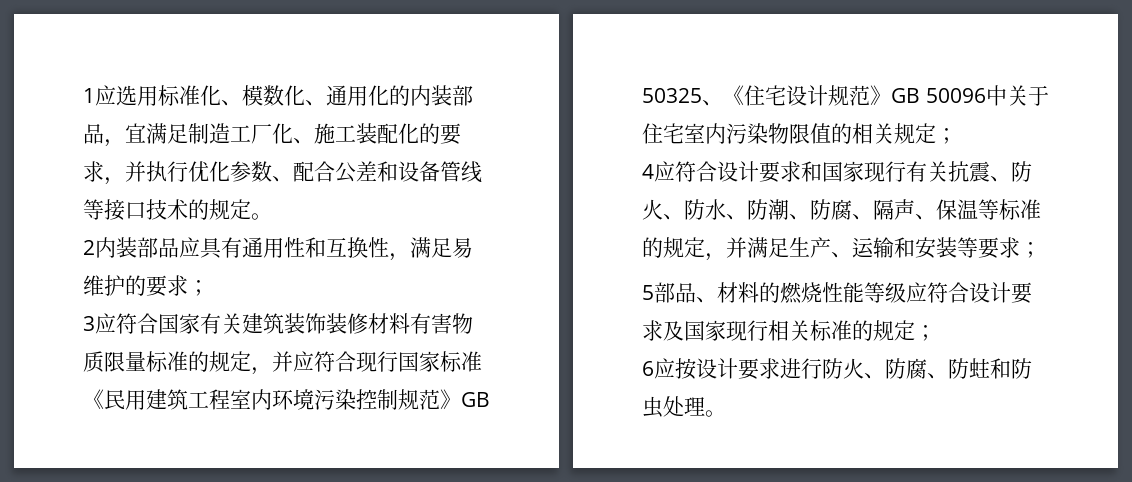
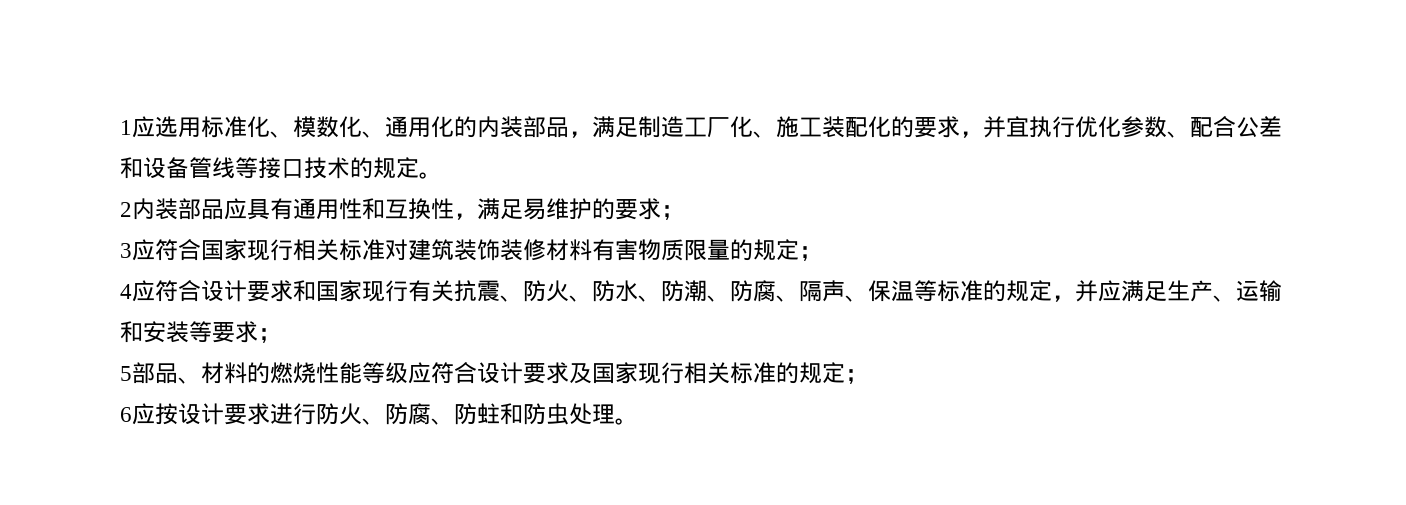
- 1应选用标准化、模数化、通用化的内装部品，宜满足制造工厂化、施工装配化的要求，并执行优化参数、配合公差和设备管线等接口技术的规定。
+ 1应选用标准化、模数化、通用化的内装部品，满足制造工厂化、施工装配化的要求，并宜执行优化参数、配合公差和设备管线等接口技术的规定。
- 3应符合国家有关建筑装饰装修材料有害物质限量标准的规定，并应符合现行国家标准《民用建筑工程室内环境污染控制规范》GB 50325、《住宅设计规范》GB 50096中关于住宅室内污染物限值的相关规定；
+ 3应符合国家现行相关标准对建筑装饰装修材料有害物质限量的规定；
- 4应符合设计要求和国家现行有关抗震、防火、防水、防潮、防腐、隔声、保温等标准的规定，并满足生产、运输和安装等要求；
+ 4应符合设计要求和国家现行有关抗震、防火、防水、防潮、防腐、隔声、保温等标准的规定，并应满足生产、运输和安装等要求；

